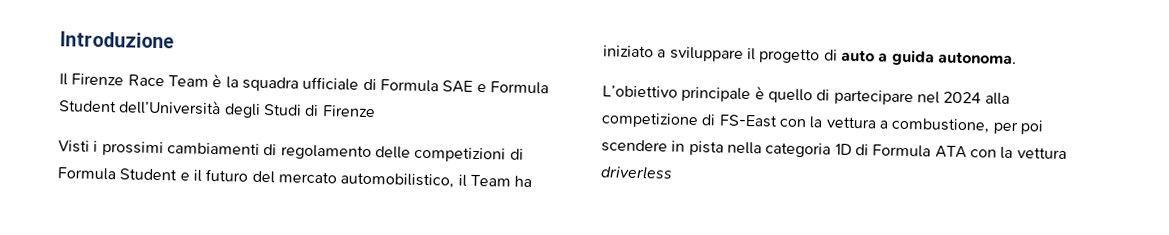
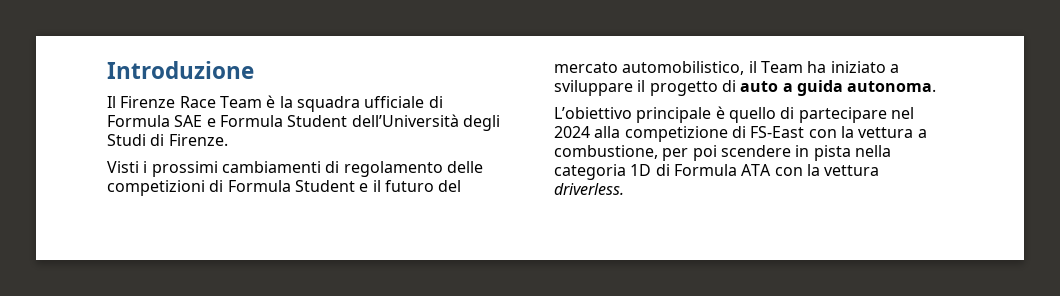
- Il Firenze Race Team è la squadra ufficiale di Formula SAE e Formula Student dell’Università degli Studi di Firenze
+ Il Firenze Race Team è la squadra ufficiale di Formula SAE e Formula Student dell’Università degli Studi di Firenze.
- L’obiettivo principale è quello di partecipare nel 2024 alla competizione di FS-East con la vettura a combustione, per poi scendere in pista nella categoria 1D di Formula ATA con la vettura driverless
+ L’obiettivo principale è quello di partecipare nel 2024 alla competizione di FS-East con la vettura a combustione, per poi scendere in pista nella categoria 1D di Formula ATA con la vettura driverless.

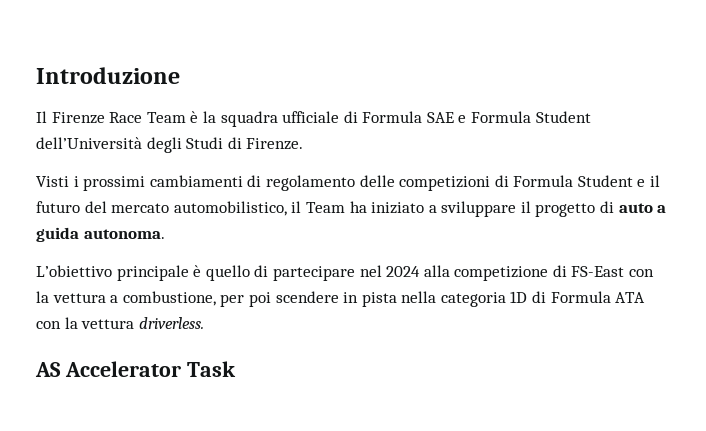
+ AS Accelerator Task

